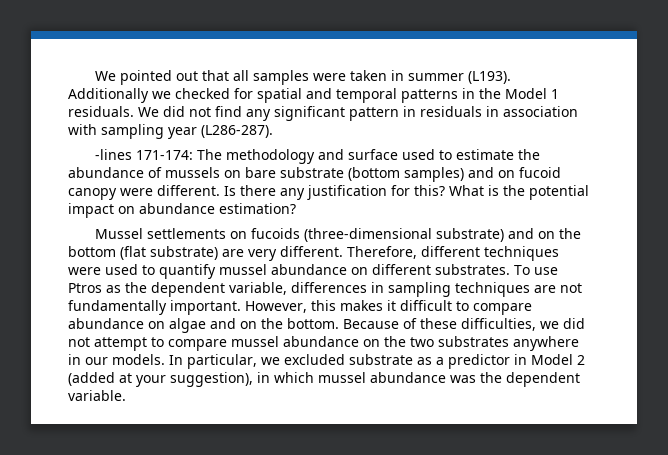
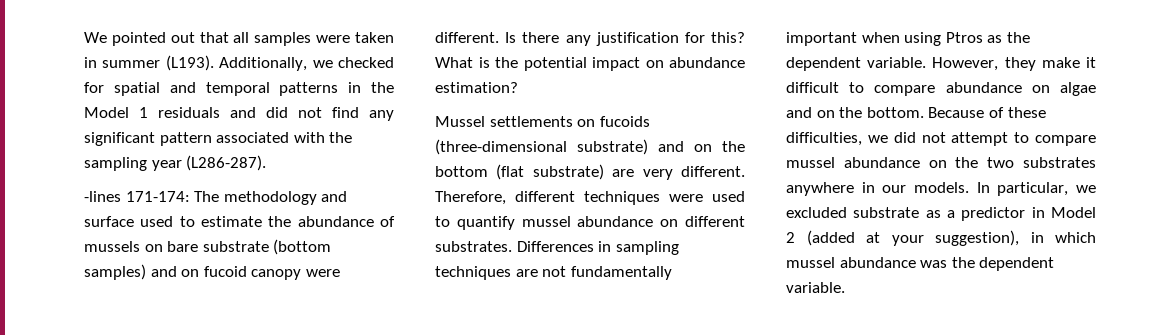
- Additionally we checked for spatial and temporal patterns in the Model 1 residuals. We did not find any significant pattern in residuals in association with sampling year (L286-287).
+ Additionally, we checked for spatial and temporal patterns in the Model 1 residuals and did not find any significant pattern associated with the sampling year (L286-287).
- To use Ptros as the dependent variable, differences in sampling techniques are not fundamentally important. However, this makes it difficult to compare abundance on algae and on the bottom.
+ Differences in sampling techniques are not fundamentally important when using Ptros as the dependent variable. However, they make it difficult to compare abundance on algae and on the bottom.

